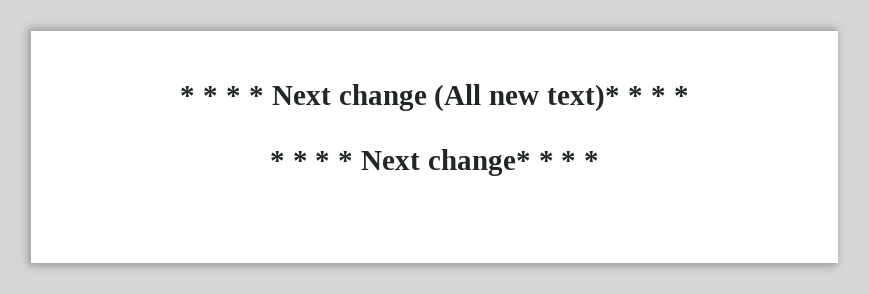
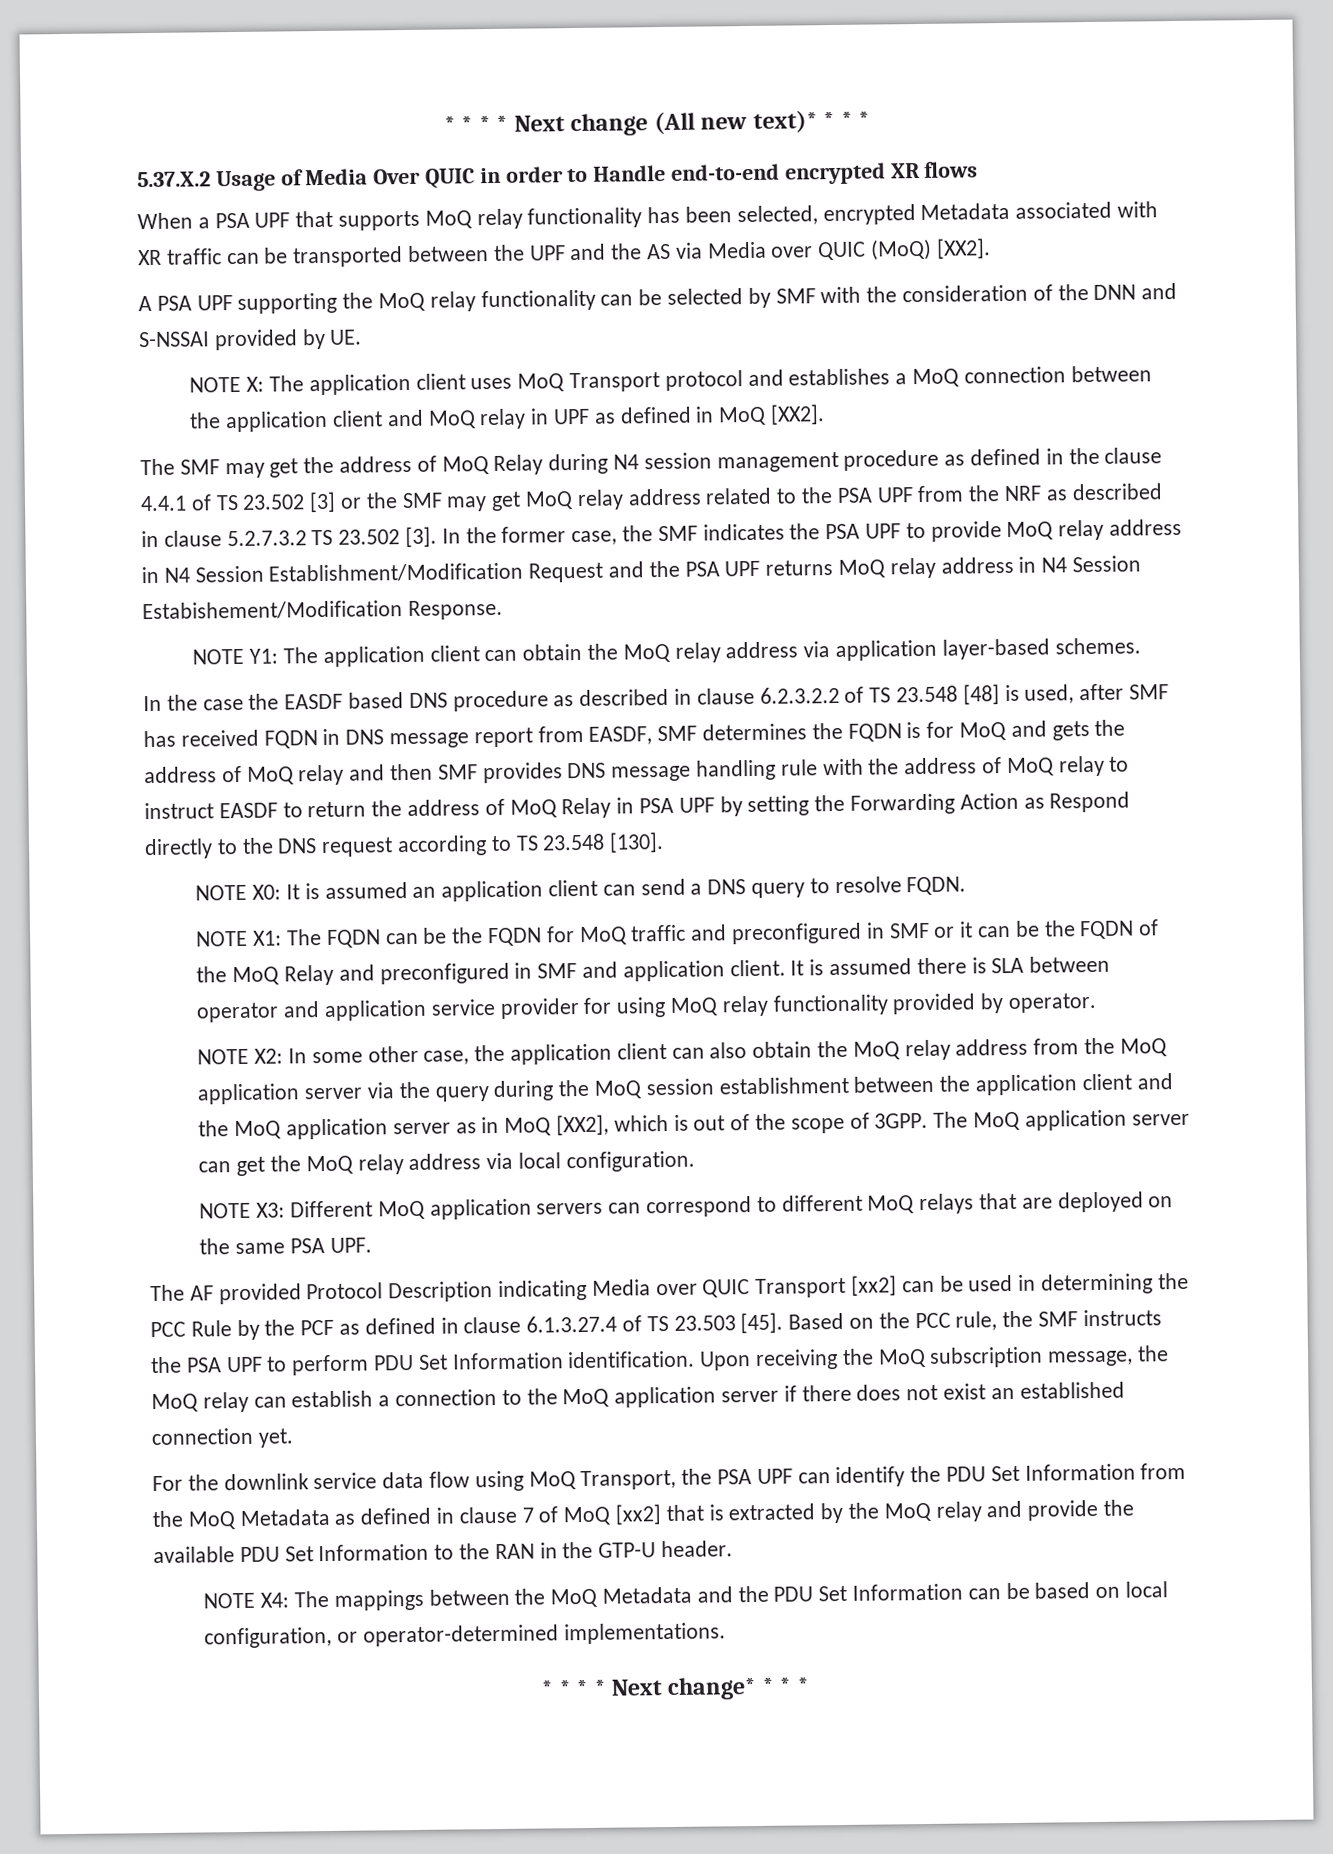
+ 5.37.X.2 Usage of Media Over QUIC in order to Handle end-to-end encrypted XR flows
+ When a PSA UPF that supports MoQ relay functionality has been selected, encrypted Metadata associated with XR traffic can be transported between the UPF and the AS via Media over QUIC (MoQ) [XX2].
+ A PSA UPF supporting the MoQ relay functionality can be selected by SMF with the consideration of the DNN and S-NSSAI provided by UE.
+ NOTE X: The application client uses MoQ Transport protocol and establishes a MoQ connection between the application client and MoQ relay in UPF as defined in MoQ [XX2].
+ The SMF may get the address of MoQ Relay during N4 session management procedure as defined in the clause 4.4.1 of TS 23.502 [3] or the SMF may get MoQ relay address related to the PSA UPF from the NRF as described in clause 5.2.7.3.2 TS 23.502 [3]. In the former case, the SMF indicates the PSA UPF to provide MoQ relay address in N4 Session Establishment/Modification Request and the PSA UPF returns MoQ relay address in N4 Session Estabishement/Modification Response.
+ NOTE Y1: The application client can obtain the MoQ relay address via application layer-based schemes.
+ In the case the EASDF based DNS procedure as described in clause 6.2.3.2.2 of TS 23.548 [48] is used, after SMF has received FQDN in DNS message report from EASDF, SMF determines the FQDN is for MoQ and gets the address of MoQ relay and then SMF provides DNS message handling rule with the address of MoQ relay to instruct EASDF to return the address of MoQ Relay in PSA UPF by setting the Forwarding Action as Respond directly to the DNS request according to TS 23.548 [130].
+ NOTE X0: It is assumed an application client can send a DNS query to resolve FQDN.
+ NOTE X1: The FQDN can be the FQDN for MoQ traffic and preconfigured in SMF or it can be the FQDN of the MoQ Relay and preconfigured in SMF and application client. It is assumed there is SLA between operator and application service provider for using MoQ relay functionality provided by operator.
+ NOTE X2: In some other case, the application client can also obtain the MoQ relay address from the MoQ application server via the query during the MoQ session establishment between the application client and the MoQ application server as in MoQ [XX2], which is out of the scope of 3GPP. The MoQ application server can get the MoQ relay address via local configuration.
+ NOTE X3: Different MoQ application servers can correspond to different MoQ relays that are deployed on the same PSA UPF.
+ The AF provided Protocol Description indicating Media over QUIC Transport [xx2] can be used in determining the PCC Rule by the PCF as defined in clause 6.1.3.27.4 of TS 23.503 [45]. Based on the PCC rule, the SMF instructs the PSA UPF to perform PDU Set Information identification. Upon receiving the MoQ subscription message, the MoQ relay can establish a connection to the MoQ application server if there does not exist an established connection yet.
+ For the downlink service data flow using MoQ Transport, the PSA UPF can identify the PDU Set Information from the MoQ Metadata as defined in clause 7 of MoQ [xx2] that is extracted by the MoQ relay and provide the available PDU Set Information to the RAN in the GTP-U header.
+ NOTE X4: The mappings between the MoQ Metadata and the PDU Set Information can be based on local configuration, or operator-determined implementations.

